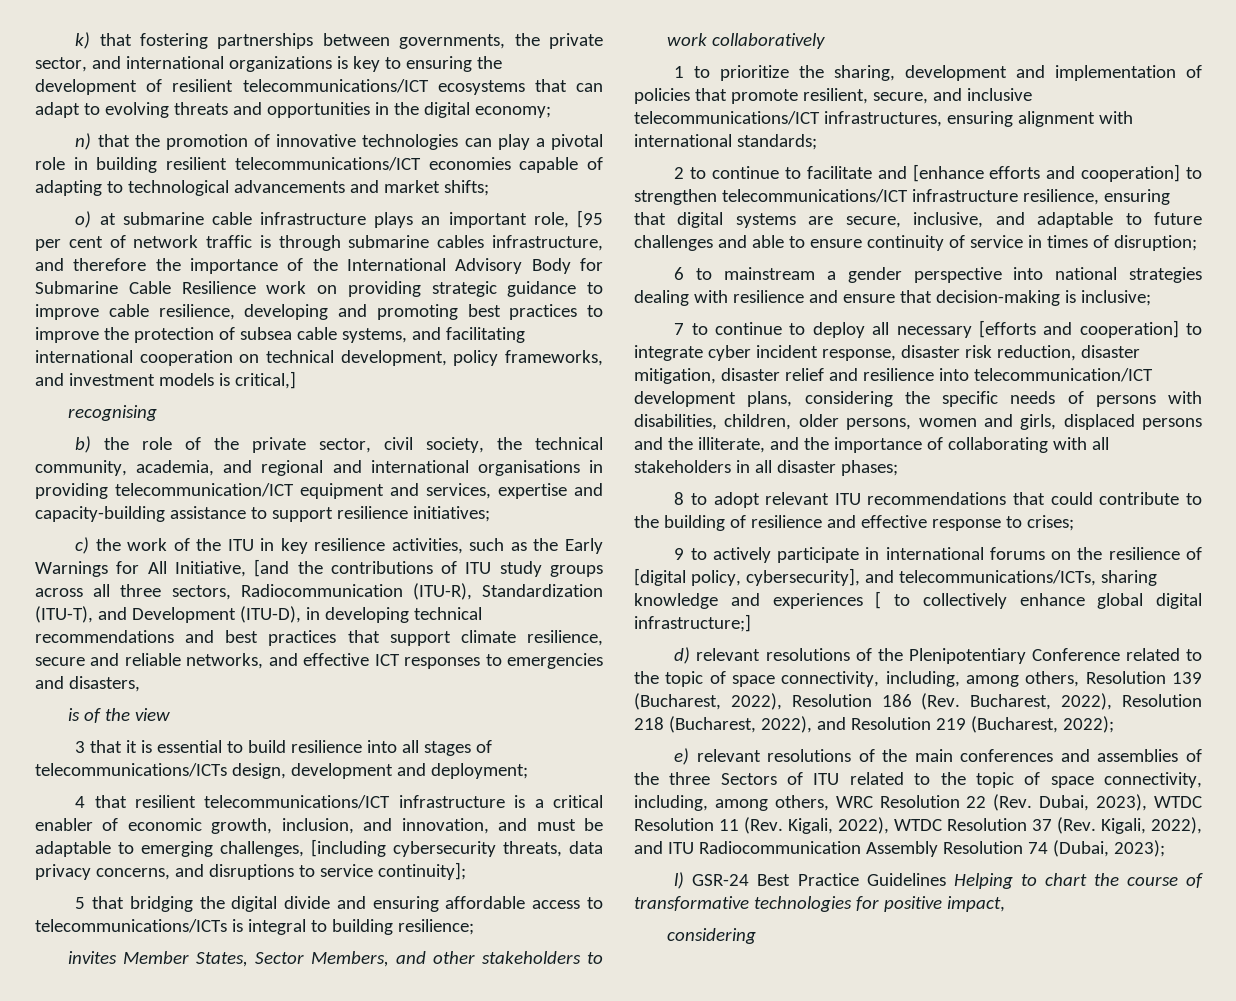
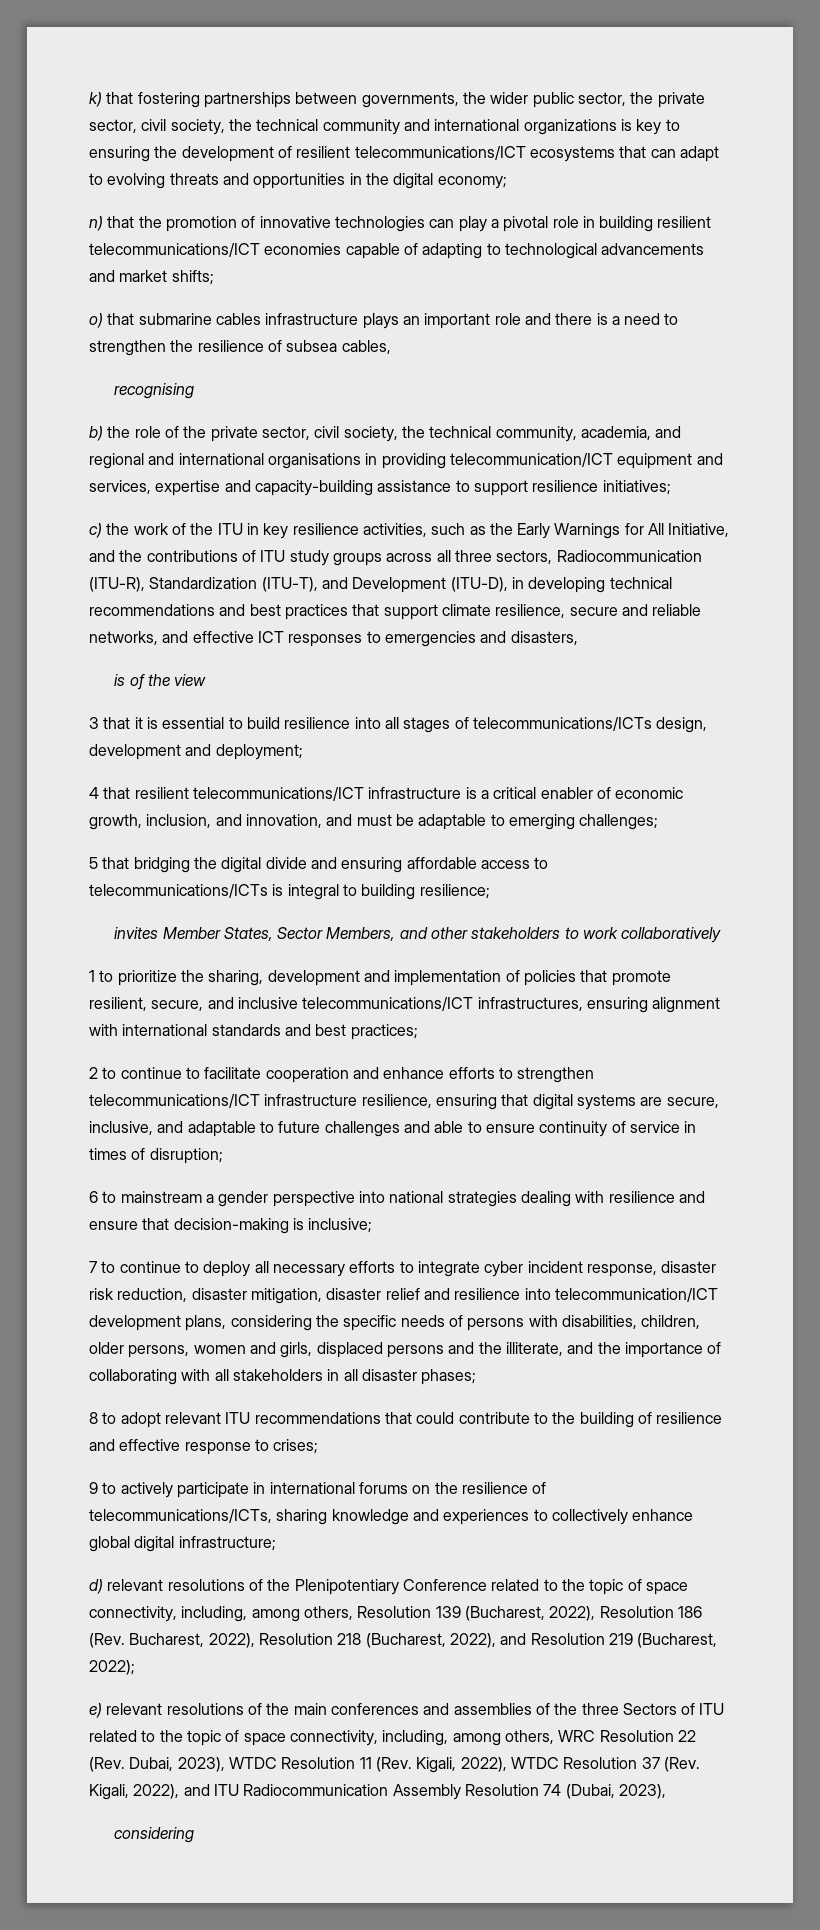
- k) that fostering partnerships between governments, the private sector, and international organizations is key to ensuring the development of resilient telecommunications/ICT ecosystems that can adapt to evolving threats and opportunities in the digital economy;
+ k) that fostering partnerships between governments, the wider public sector, the private sector, civil society, the technical community and international organizations is key to ensuring the development of resilient telecommunications/ICT ecosystems that can adapt to evolving threats and opportunities in the digital economy;
- o) at submarine cable infrastructure plays an important role, [95 per cent of network traffic is through submarine cables infrastructure, and therefore the importance of the International Advisory Body for Submarine Cable Resilience work on providing strategic guidance to improve cable resilience, developing and promoting best practices to improve the protection of subsea cable systems, and facilitating international cooperation on technical development, policy frameworks, and investment models is critical,]
+ o) that submarine cables infrastructure plays an important role and there is a need to strengthen the resilience of subsea cables,
- c) the work of the ITU in key resilience activities, such as the Early Warnings for All Initiative, [and the contributions of ITU study groups across all three sectors, Radiocommunication (ITU-R), Standardization (ITU-T), and Development (ITU-D), in developing technical recommendations and best practices that support climate resilience, secure and reliable networks, and effective ICT responses to emergencies and disasters,
+ c) the work of the ITU in key resilience activities, such as the Early Warnings for All Initiative, and the contributions of ITU study groups across all three sectors, Radiocommunication (ITU-R), Standardization (ITU-T), and Development (ITU-D), in developing technical recommendations and best practices that support climate resilience, secure and reliable networks, and effective ICT responses to emergencies and disasters,
- 4 that resilient telecommunications/ICT infrastructure is a critical enabler of economic growth, inclusion, and innovation, and must be adaptable to emerging challenges, [including cybersecurity threats, data privacy concerns, and disruptions to service continuity];
+ 4 that resilient telecommunications/ICT infrastructure is a critical enabler of economic growth, inclusion, and innovation, and must be adaptable to emerging challenges;
- 1 to prioritize the sharing, development and implementation of policies that promote resilient, secure, and inclusive telecommunications/ICT infrastructures, ensuring alignment with international standards;
+ 1 to prioritize the sharing, development and implementation of policies that promote resilient, secure, and inclusive telecommunications/ICT infrastructures, ensuring alignment with international standards and best practices;
- 2 to continue to facilitate and [enhance efforts and cooperation] to strengthen telecommunications/ICT infrastructure resilience, ensuring that digital systems are secure, inclusive, and adaptable to future challenges and able to ensure continuity of service in times of disruption;
+ 2 to continue to facilitate cooperation and enhance efforts to strengthen telecommunications/ICT infrastructure resilience, ensuring that digital systems are secure, inclusive, and adaptable to future challenges and able to ensure continuity of service in times of disruption;
- 7 to continue to deploy all necessary [efforts and cooperation] to integrate cyber incident response, disaster risk reduction, disaster mitigation, disaster relief and resilience into telecommunication/ICT development plans, considering the specific needs of persons with disabilities, children, older persons, women and girls, displaced persons and the illiterate, and the importance of collaborating with all stakeholders in all disaster phases;
+ 7 to continue to deploy all necessary efforts to integrate cyber incident response, disaster risk reduction, disaster mitigation, disaster relief and resilience into telecommunication/ICT development plans, considering the specific needs of persons with disabilities, children, older persons, women and girls, displaced persons and the illiterate, and the importance of collaborating with all stakeholders in all disaster phases;
- 9 to actively participate in international forums on the resilience of [digital policy, cybersecurity], and telecommunications/ICTs, sharing knowledge and experiences [ to collectively enhance global digital infrastructure;]
+ 9 to actively participate in international forums on the resilience of telecommunications/ICTs, sharing knowledge and experiences to collectively enhance global digital infrastructure;
- e) relevant resolutions of the main conferences and assemblies of the three Sectors of ITU related to the topic of space connectivity, including, among others, WRC Resolution 22 (Rev. Dubai, 2023), WTDC Resolution 11 (Rev. Kigali, 2022), WTDC Resolution 37 (Rev. Kigali, 2022), and ITU Radiocommunication Assembly Resolution 74 (Dubai, 2023);
- l) GSR-24 Best Practice Guidelines Helping to chart the course of transformative technologies for positive impact,
+ e) relevant resolutions of the main conferences and assemblies of the three Sectors of ITU related to the topic of space connectivity, including, among others, WRC Resolution 22 (Rev. Dubai, 2023), WTDC Resolution 11 (Rev. Kigali, 2022), WTDC Resolution 37 (Rev. Kigali, 2022), and ITU Radiocommunication Assembly Resolution 74 (Dubai, 2023),

